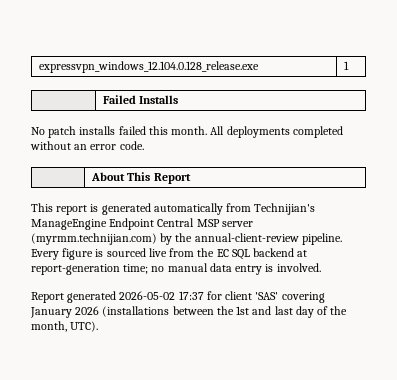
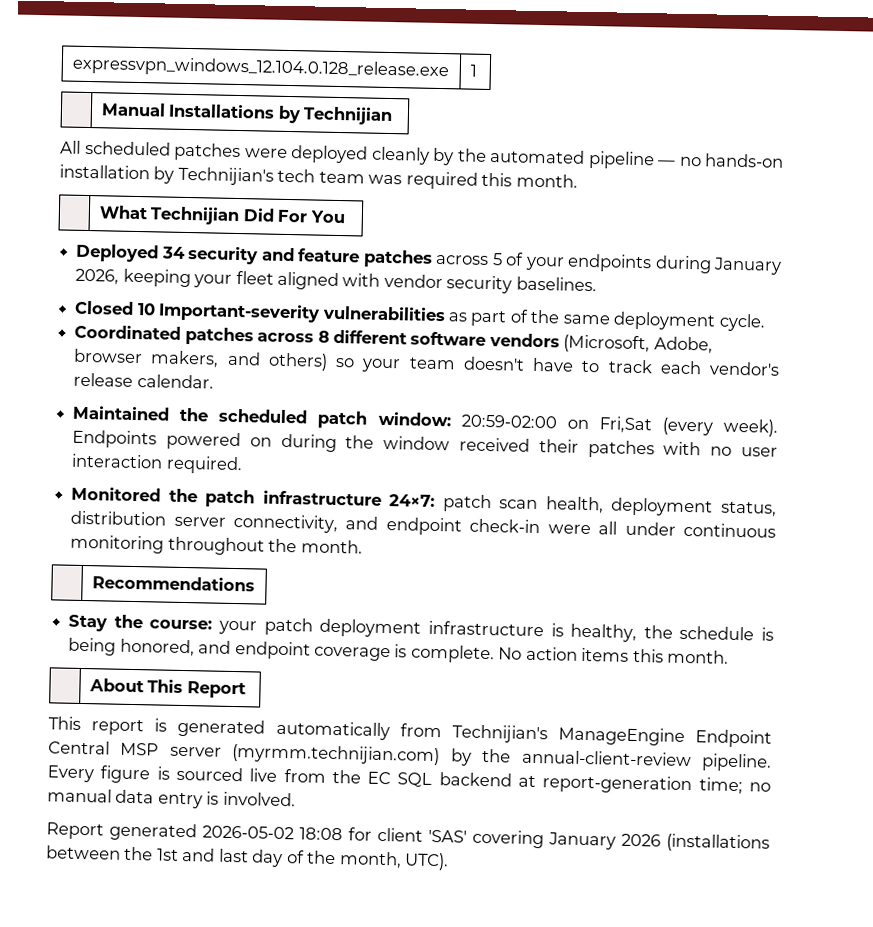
- | Failed Installs
- No patch installs failed this month. All deployments completed without an error code.
+ | Manual Installations by Technijian
+ All scheduled patches were deployed cleanly by the automated pipeline — no hands-on installation by Technijian's tech team was required this month.
+ | What Technijian Did For You
+ Deployed 34 security and feature patches across 5 of your endpoints during January 2026, keeping your fleet aligned with vendor security baselines.
+ Closed 10 Important-severity vulnerabilities as part of the same deployment cycle.
+ Coordinated patches across 8 different software vendors (Microsoft, Adobe, browser makers, and others) so your team doesn't have to track each vendor's release calendar.
+ Maintained the scheduled patch window: 20:59-02:00 on Fri,Sat (every week). Endpoints powered on during the window received their patches with no user interaction required.
+ Monitored the patch infrastructure 24×7: patch scan health, deployment status, distribution server connectivity, and endpoint check-in were all under continuous monitoring throughout the month.
+ | Recommendations
+ Stay the course: your patch deployment infrastructure is healthy, the schedule is being honored, and endpoint coverage is complete. No action items this month.
- Report generated 2026-05-02 17:37 for client 'SAS' covering January 2026 (installations between the 1st and last day of the month, UTC).
+ Report generated 2026-05-02 18:08 for client 'SAS' covering January 2026 (installations between the 1st and last day of the month, UTC).

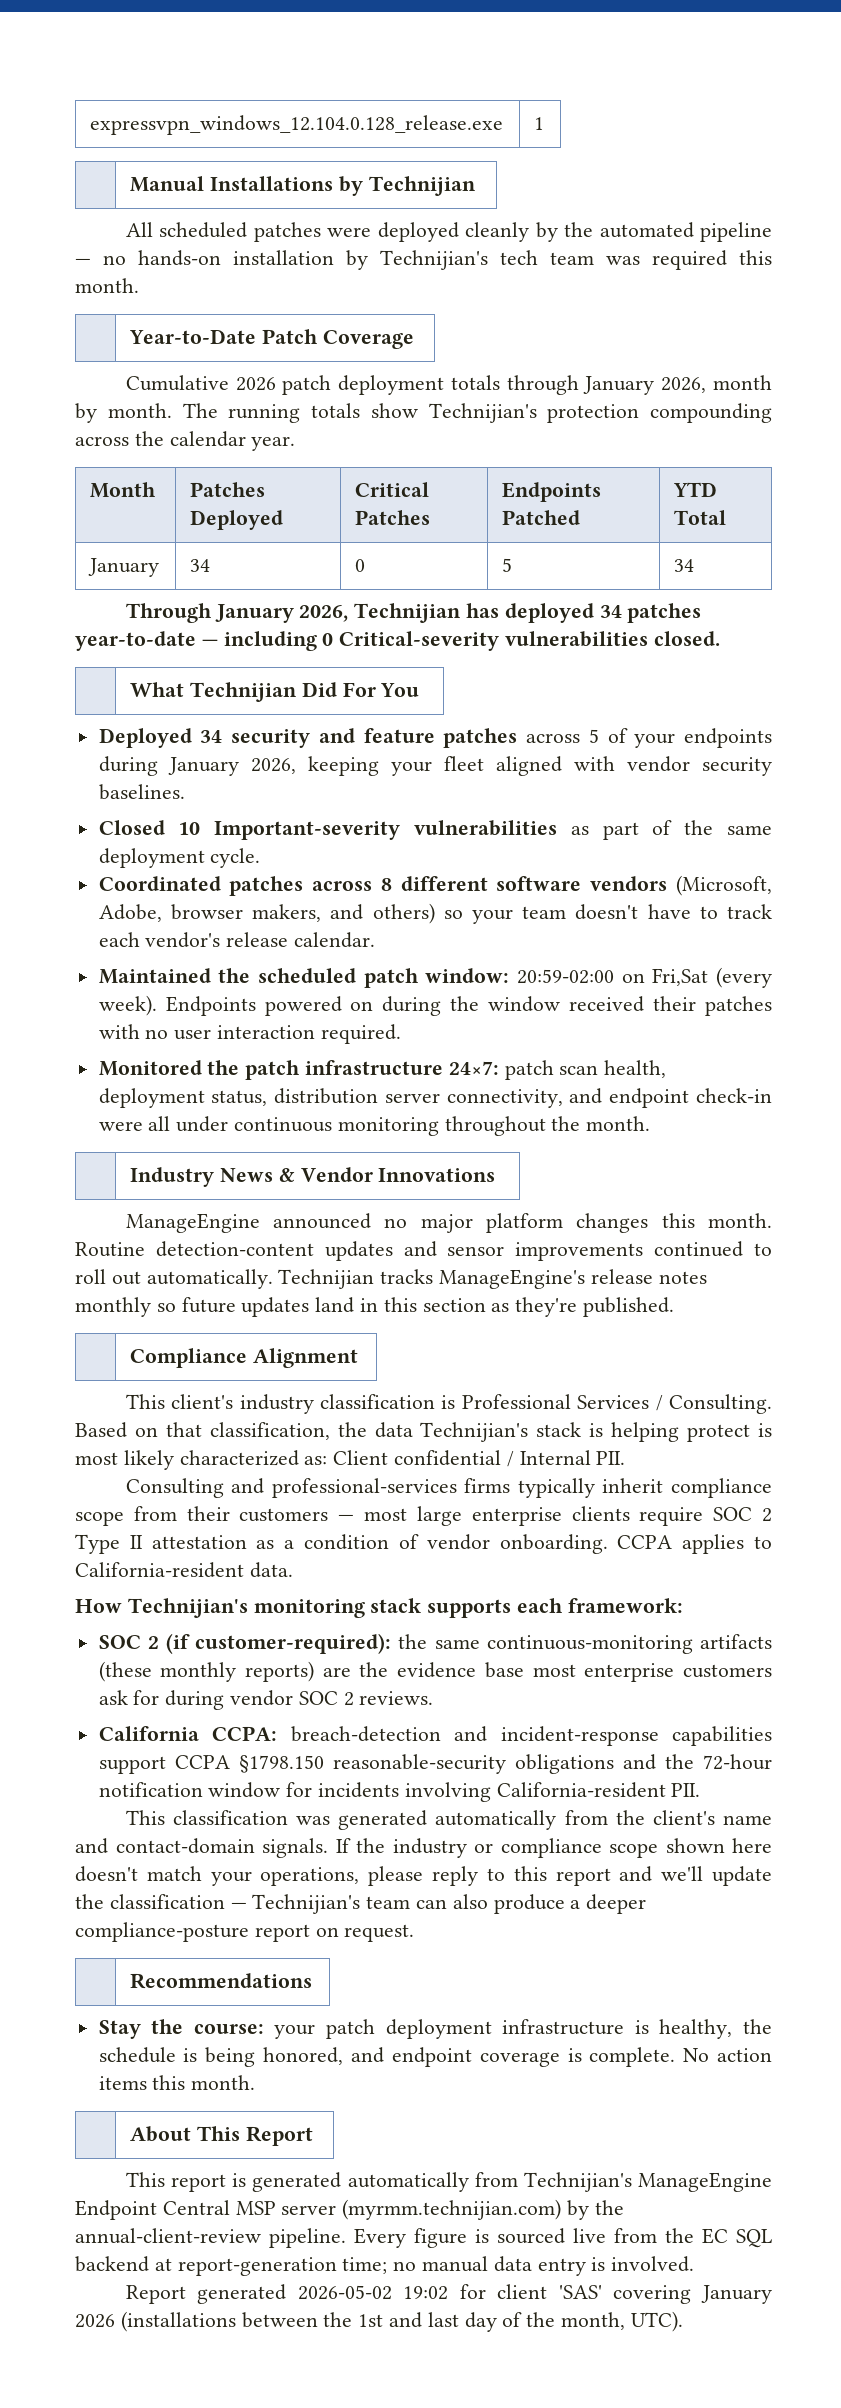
+ | Year-to-Date Patch Coverage
+ Cumulative 2026 patch deployment totals through January 2026, month by month. The running totals show Technijian's protection compounding across the calendar year.
+ Month | Patches Deployed | Critical Patches | Endpoints Patched | YTD Total
+ January | 34 | 0 | 5 | 34
+ Through January 2026, Technijian has deployed 34 patches year-to-date — including 0 Critical-severity vulnerabilities closed.
+ | Industry News & Vendor Innovations
+ ManageEngine announced no major platform changes this month. Routine detection-content updates and sensor improvements continued to roll out automatically. Technijian tracks ManageEngine's release notes monthly so future updates land in this section as they're published.
+ | Compliance Alignment
+ This client's industry classification is Professional Services / Consulting. Based on that classification, the data Technijian's stack is helping protect is most likely characterized as: Client confidential / Internal PII.
+ Consulting and professional-services firms typically inherit compliance scope from their customers — most large enterprise clients require SOC 2 Type II attestation as a condition of vendor onboarding. CCPA applies to California-resident data.
+ How Technijian's monitoring stack supports each framework:
+ SOC 2 (if customer-required): the same continuous-monitoring artifacts (these monthly reports) are the evidence base most enterprise customers ask for during vendor SOC 2 reviews.
+ California CCPA: breach-detection and incident-response capabilities support CCPA §1798.150 reasonable-security obligations and the 72-hour notification window for incidents involving California-resident PII.
+ This classification was generated automatically from the client's name and contact-domain signals. If the industry or compliance scope shown here doesn't match your operations, please reply to this report and we'll update the classification — Technijian's team can also produce a deeper compliance-posture report on request.
- Report generated 2026-05-02 18:08 for client 'SAS' covering January 2026 (installations between the 1st and last day of the month, UTC).
+ Report generated 2026-05-02 19:02 for client 'SAS' covering January 2026 (installations between the 1st and last day of the month, UTC).

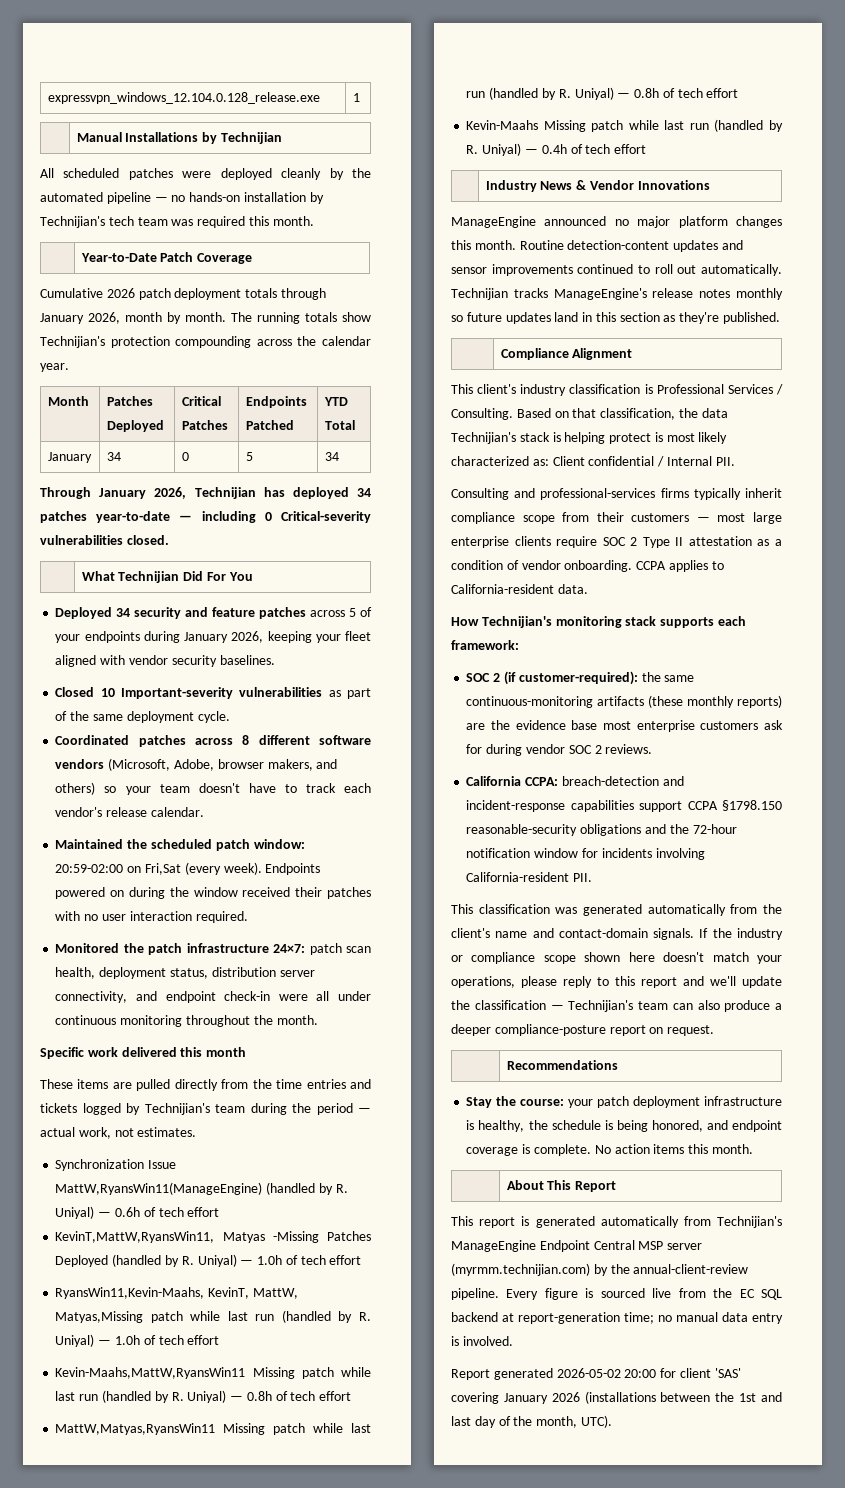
+ Specific work delivered this month
+ These items are pulled directly from the time entries and tickets logged by Technijian's team during the period — actual work, not estimates.
+ Synchronization Issue MattW,RyansWin11(ManageEngine) (handled by R. Uniyal) — 0.6h of tech effort
+ KevinT,MattW,RyansWin11, Matyas -Missing Patches Deployed (handled by R. Uniyal) — 1.0h of tech effort
+ RyansWin11,Kevin-Maahs, KevinT, MattW, Matyas,Missing patch while last run (handled by R. Uniyal) — 1.0h of tech effort
+ Kevin-Maahs,MattW,RyansWin11 Missing patch while last run (handled by R. Uniyal) — 0.8h of tech effort
+ MattW,Matyas,RyansWin11 Missing patch while last run (handled by R. Uniyal) — 0.8h of tech effort
+ Kevin-Maahs Missing patch while last run (handled by R. Uniyal) — 0.4h of tech effort
- Report generated 2026-05-02 19:02 for client 'SAS' covering January 2026 (installations between the 1st and last day of the month, UTC).
+ Report generated 2026-05-02 20:00 for client 'SAS' covering January 2026 (installations between the 1st and last day of the month, UTC).

